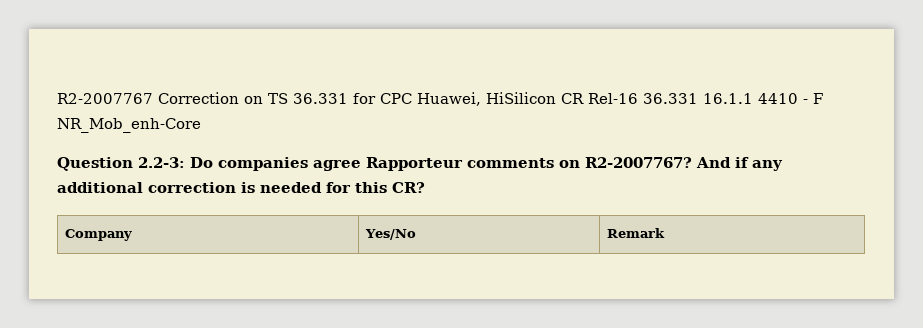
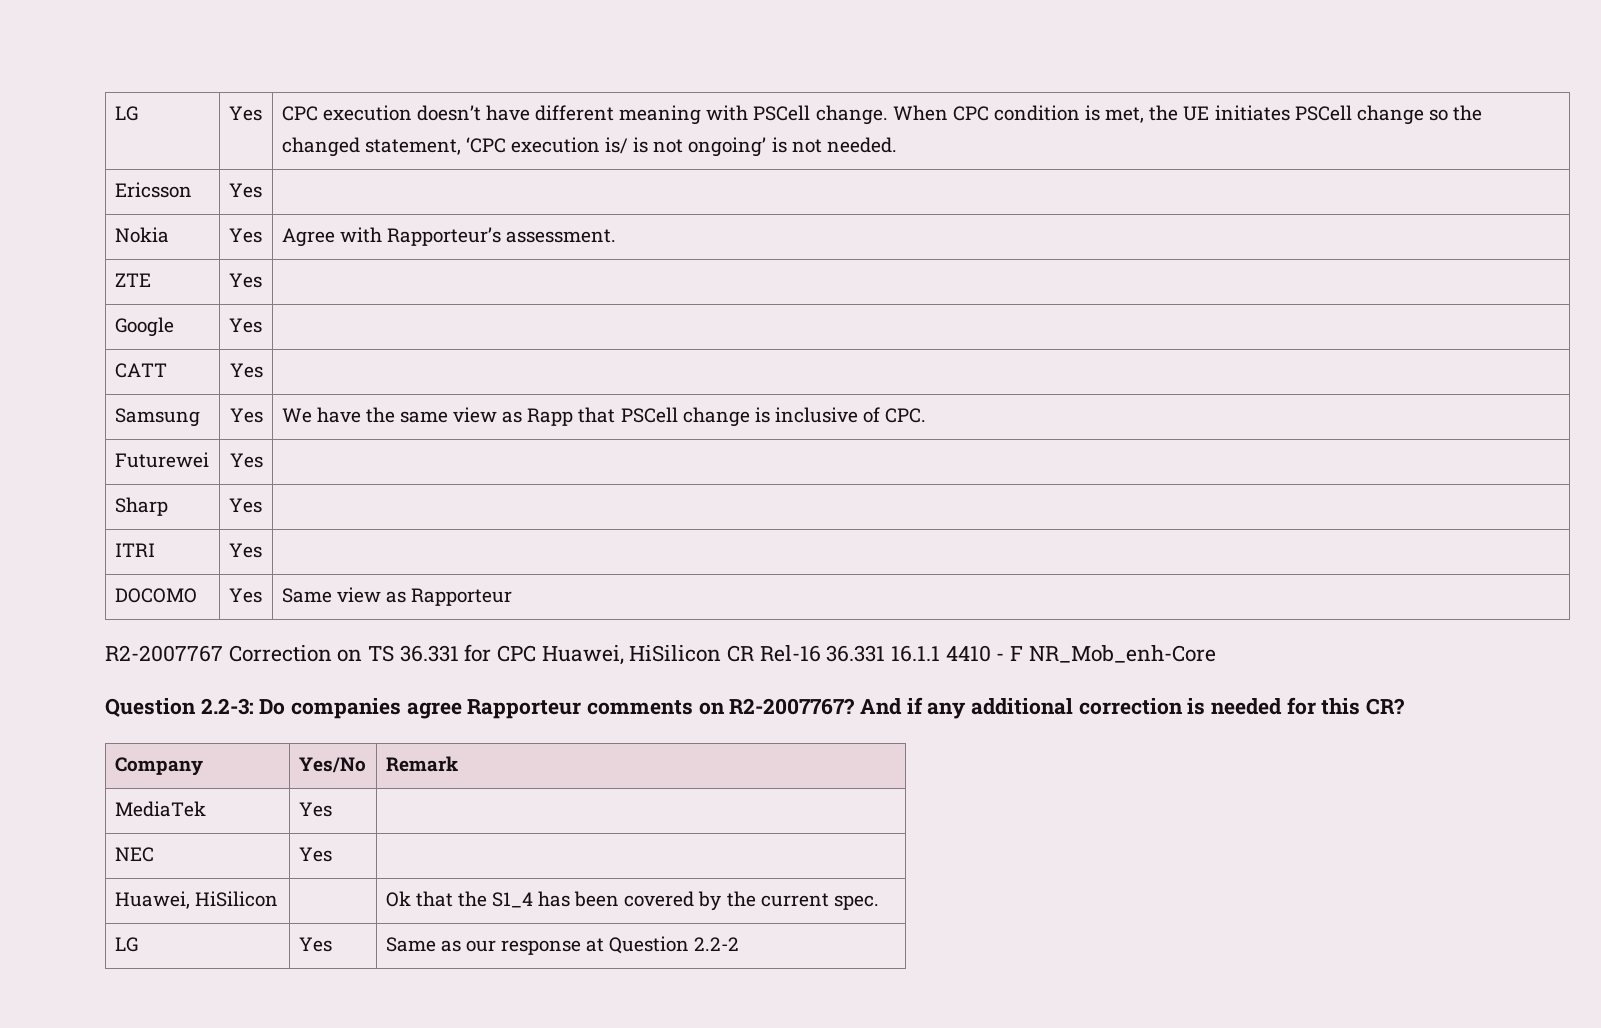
+ LG | Yes | CPC execution doesn’t have different meaning with PSCell change. When CPC condition is met, the UE initiates PSCell change so the changed statement, ‘CPC execution is/ is not ongoing’ is not needed.
+ Ericsson | Yes |
+ Nokia | Yes | Agree with Rapporteur’s assessment.
+ ZTE | Yes |
+ Google | Yes |
+ CATT | Yes |
+ Samsung | Yes | We have the same view as Rapp that PSCell change is inclusive of CPC.
+ Futurewei | Yes |
+ Sharp | Yes |
+ ITRI | Yes |
+ DOCOMO | Yes | Same view as Rapporteur
+ MediaTek | Yes |
+ NEC | Yes |
+ Huawei, HiSilicon | | Ok that the S1_4 has been covered by the current spec.
+ LG | Yes | Same as our response at Question 2.2-2

